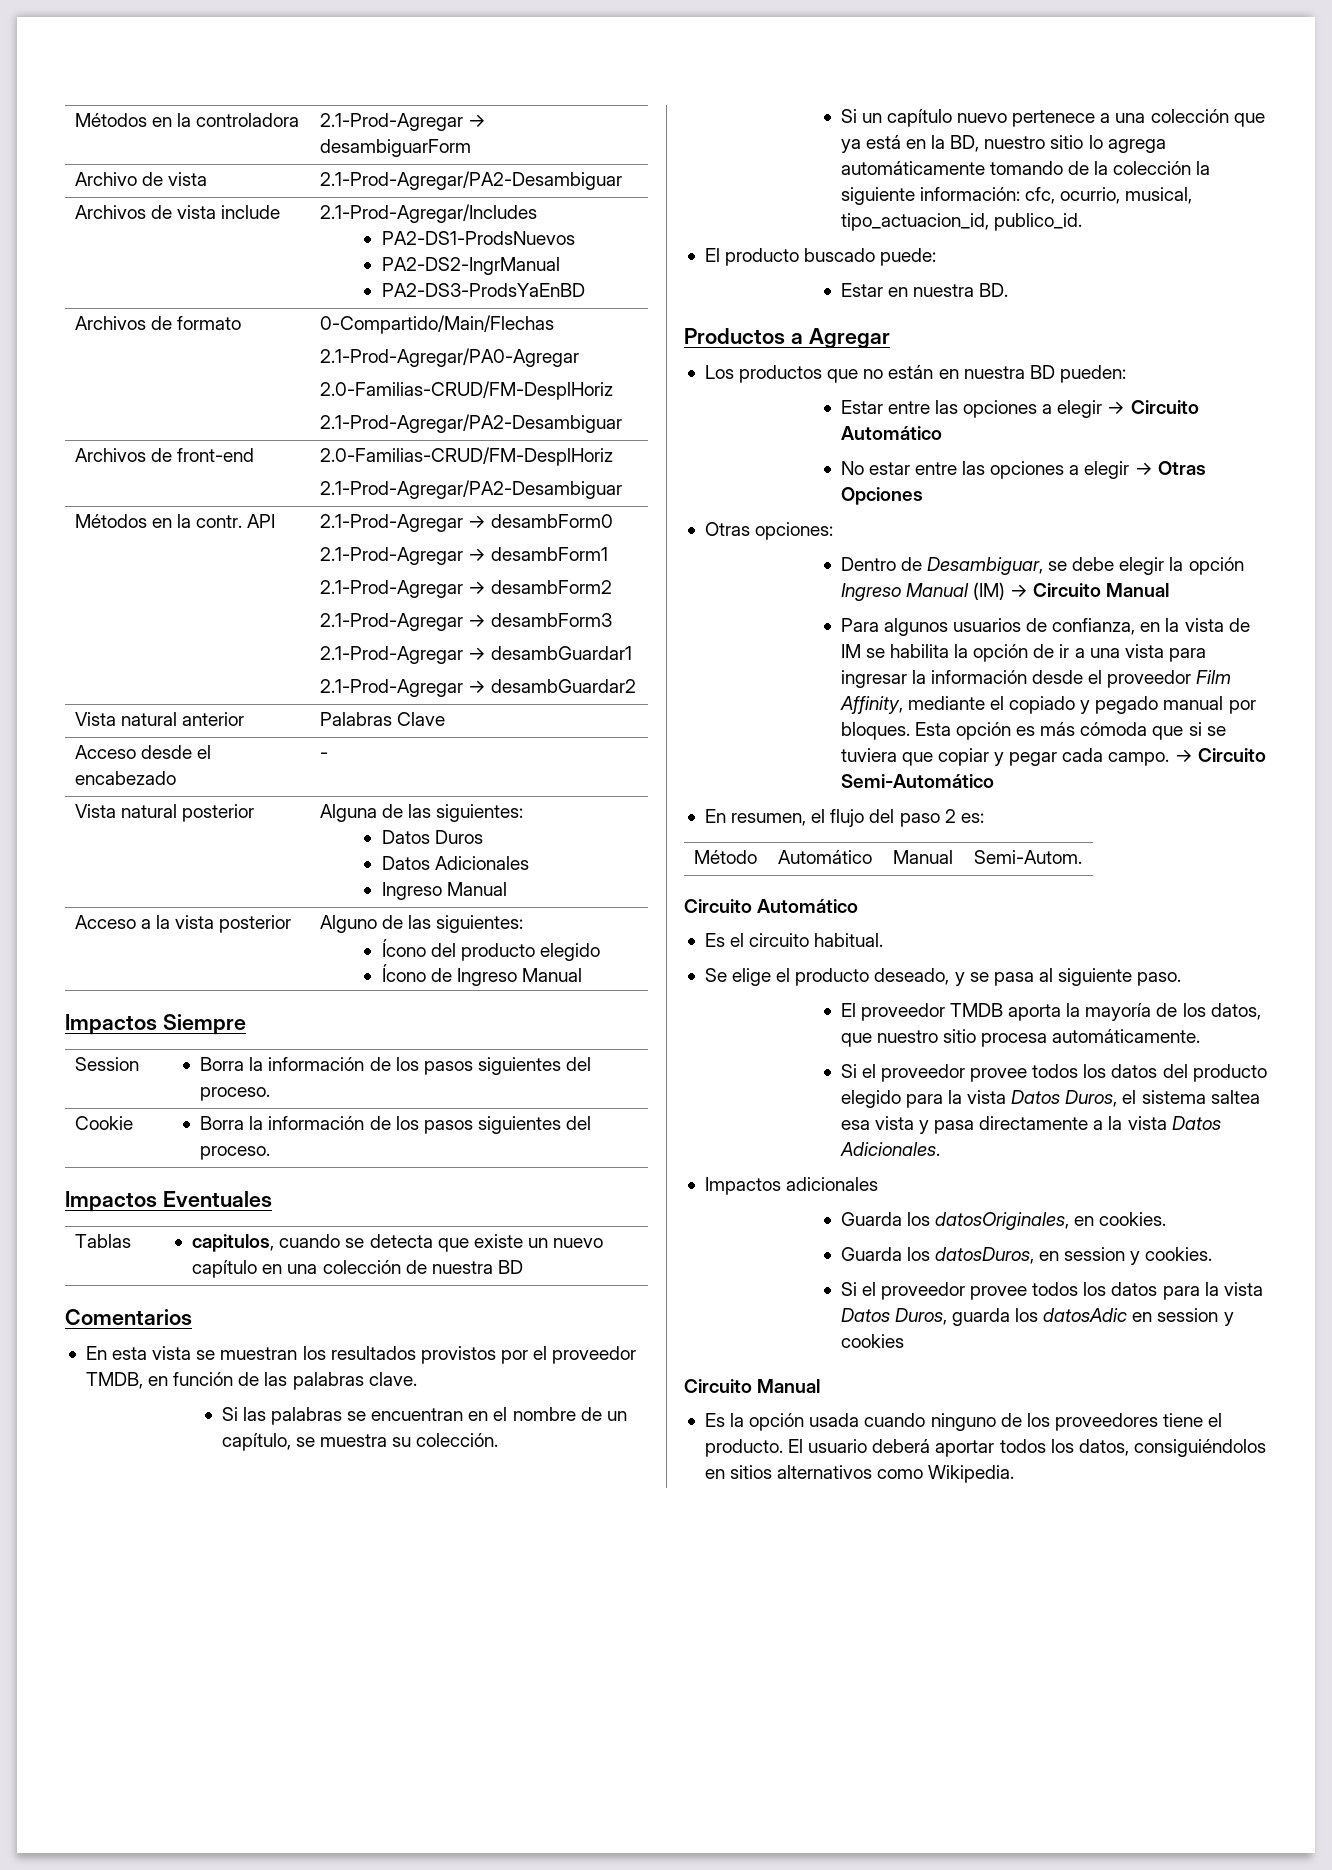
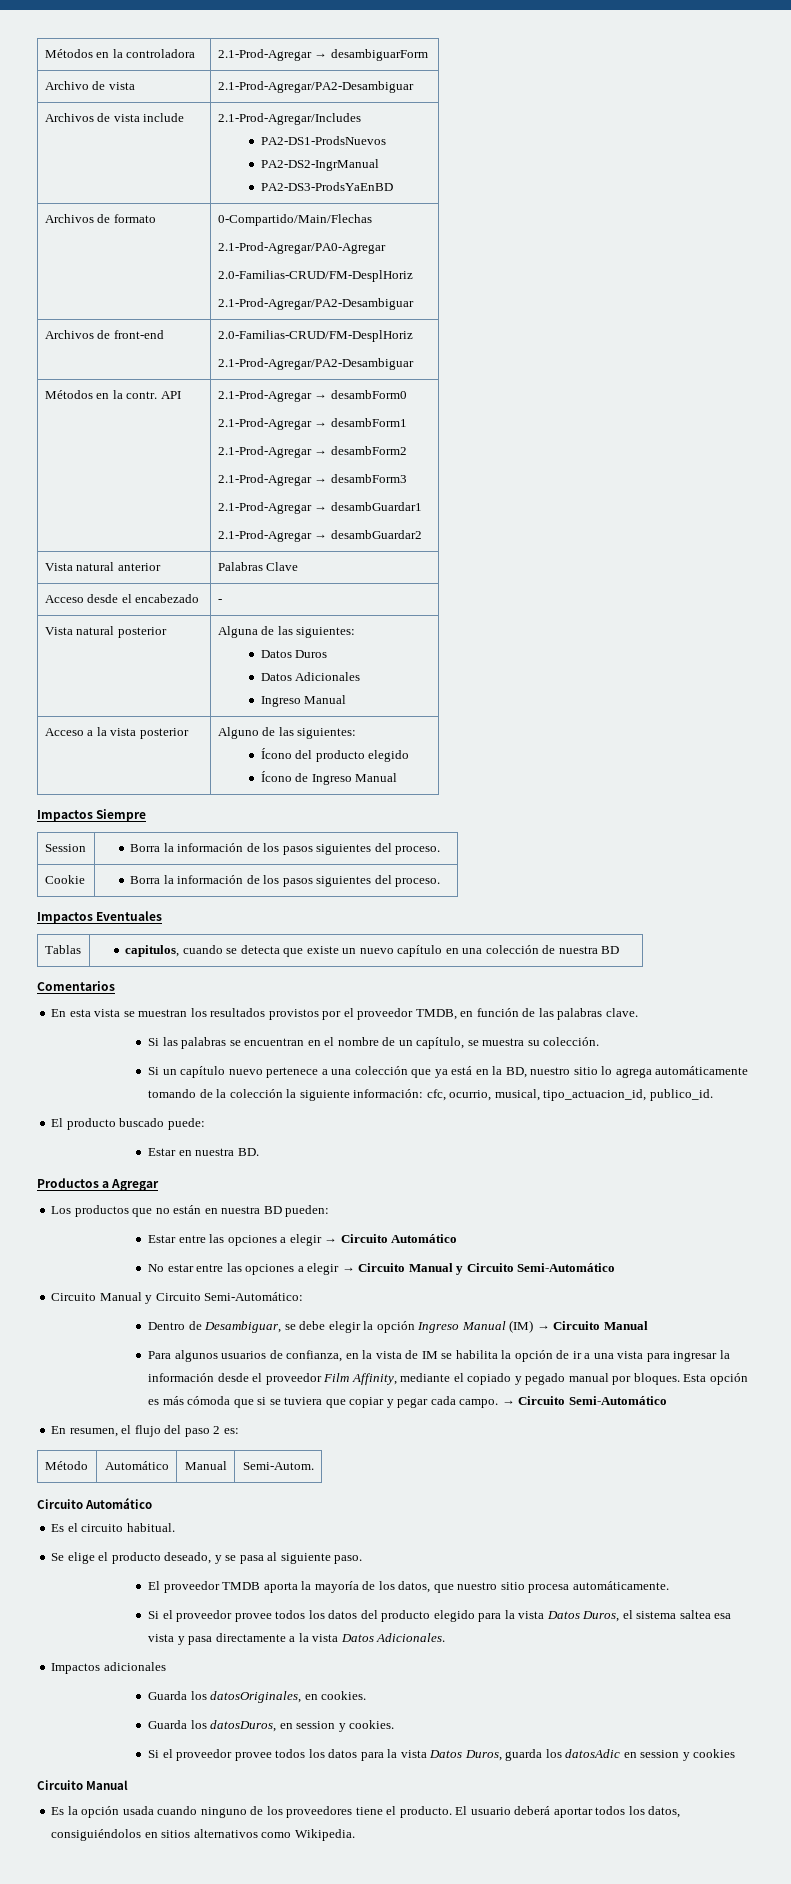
- No estar entre las opciones a elegir → Otras Opciones
- Otras opciones:
+ No estar entre las opciones a elegir → Circuito Manual y Circuito Semi-Automático
+ Circuito Manual y Circuito Semi-Automático:

